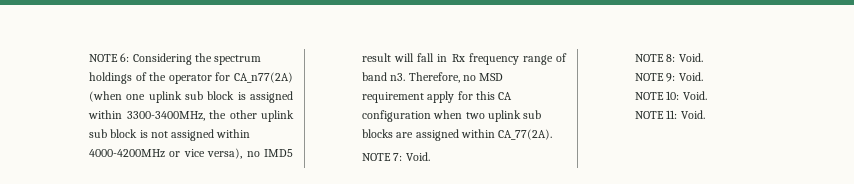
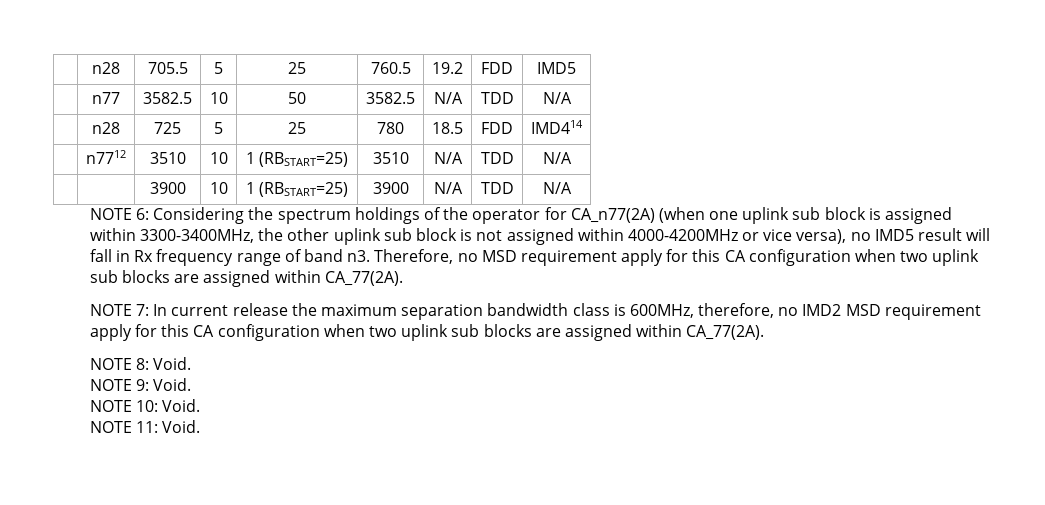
+ | n28 | 705.5 | 5 | 25 | 760.5 | 19.2 | FDD | IMD5
+ | n77 | 3582.5 | 10 | 50 | 3582.5 | N/A | TDD | N/A
+ | n28 | 725 | 5 | 25 | 780 | 18.5 | FDD | IMD414
+ | n7712 | 3510 | 10 | 1 (RBSTART=25) | 3510 | N/A | TDD | N/A
+ | | 3900 | 10 | 1 (RBSTART=25) | 3900 | N/A | TDD | N/A
- NOTE 7: Void.
+ NOTE 7: In current release the maximum separation bandwidth class is 600MHz, therefore, no IMD2 MSD requirement apply for this CA configuration when two uplink sub blocks are assigned within CA_77(2A).

